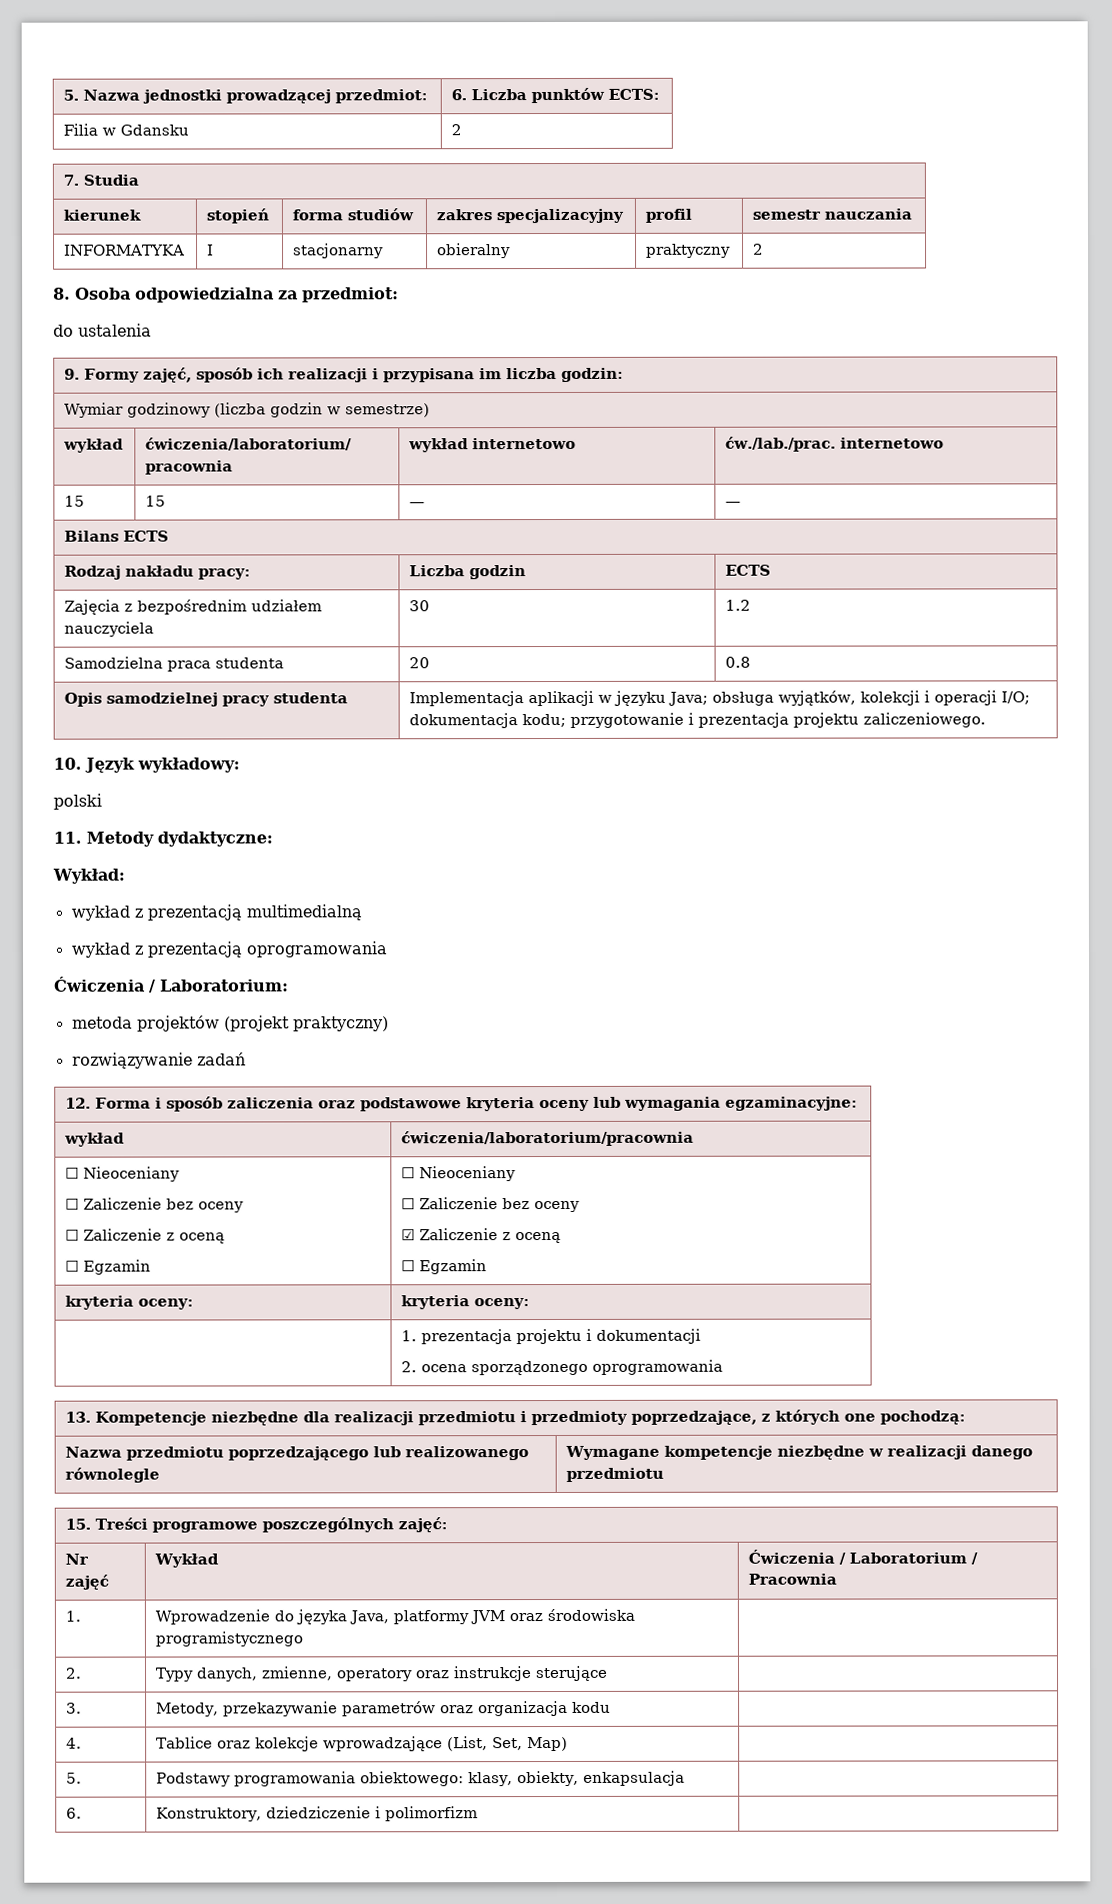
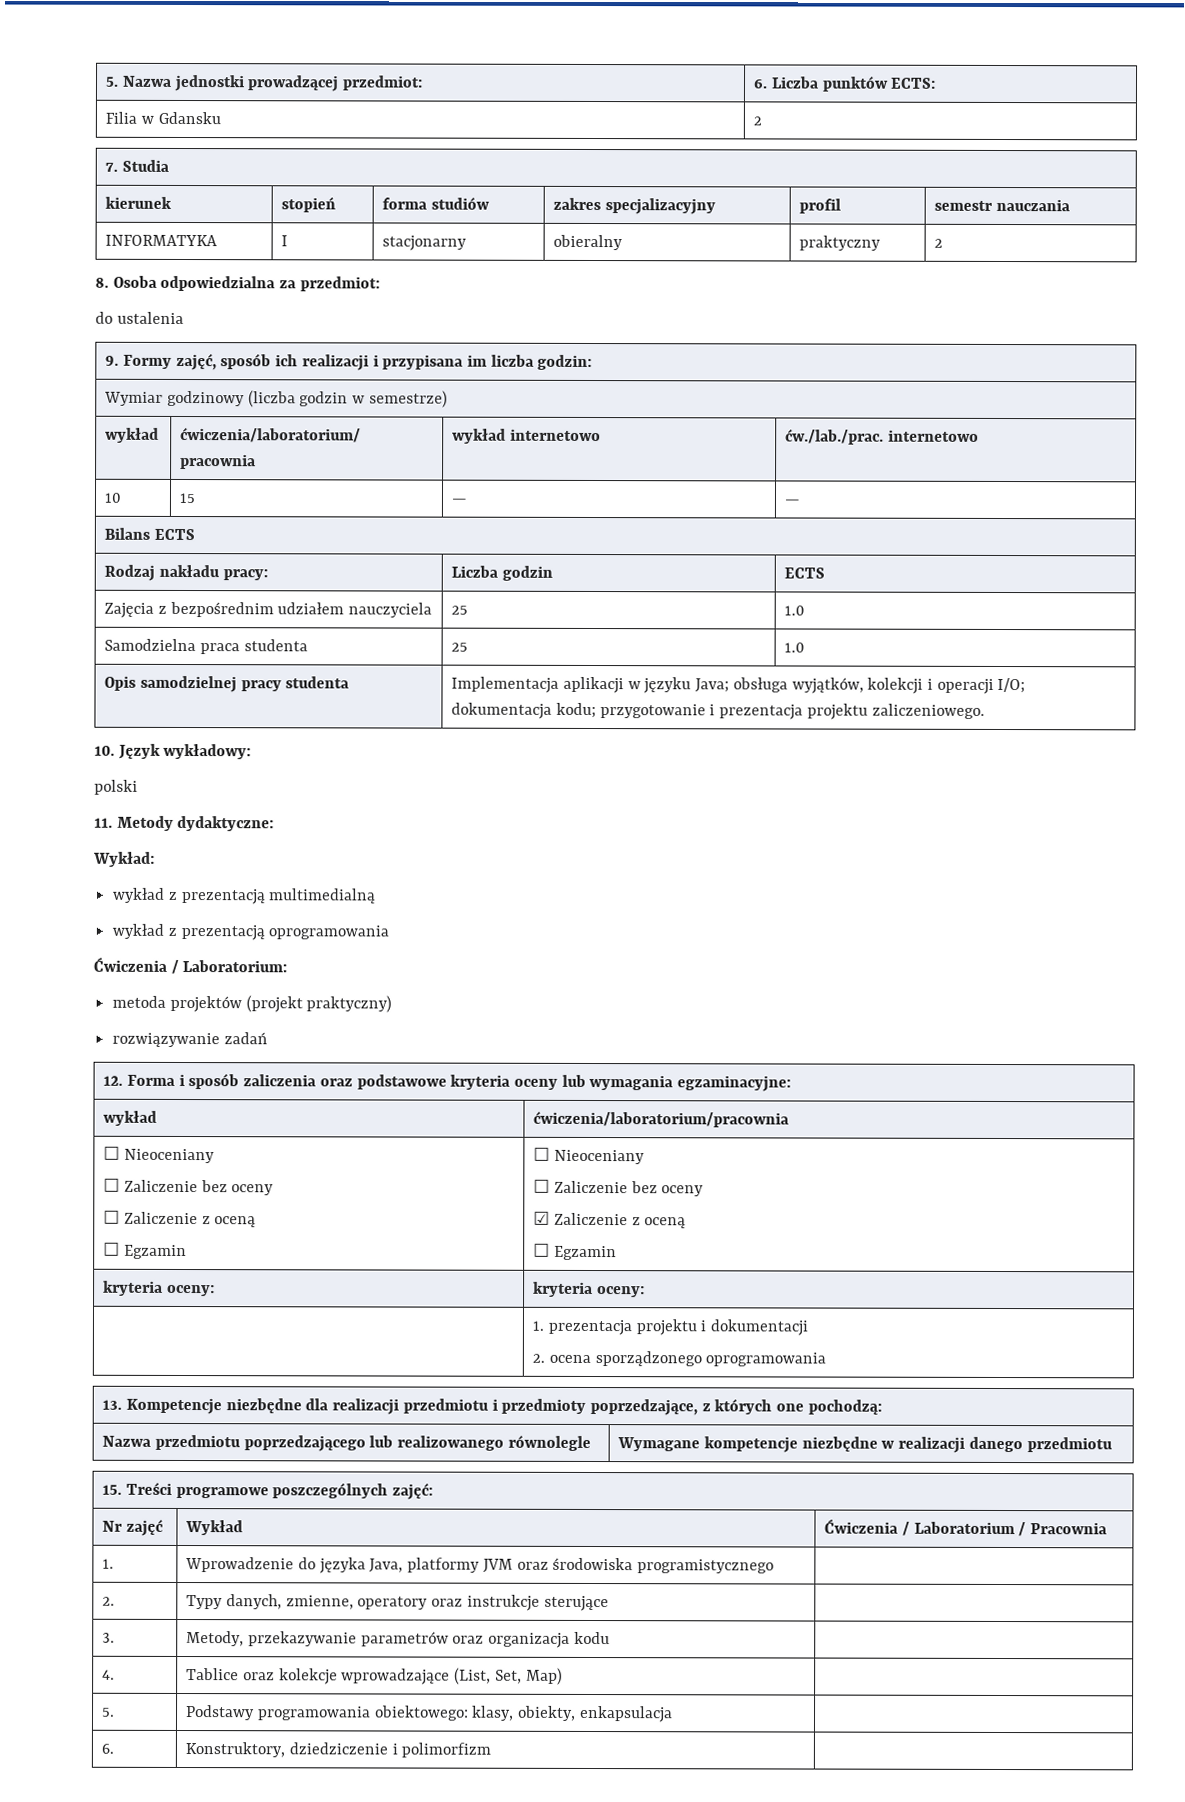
- 15 | 15 | — | —
+ 10 | 15 | — | —
- Zajęcia z bezpośrednim udziałem nauczyciela | 30 | 1.2
+ Zajęcia z bezpośrednim udziałem nauczyciela | 25 | 1.0
- Samodzielna praca studenta | 20 | 0.8
+ Samodzielna praca studenta | 25 | 1.0

